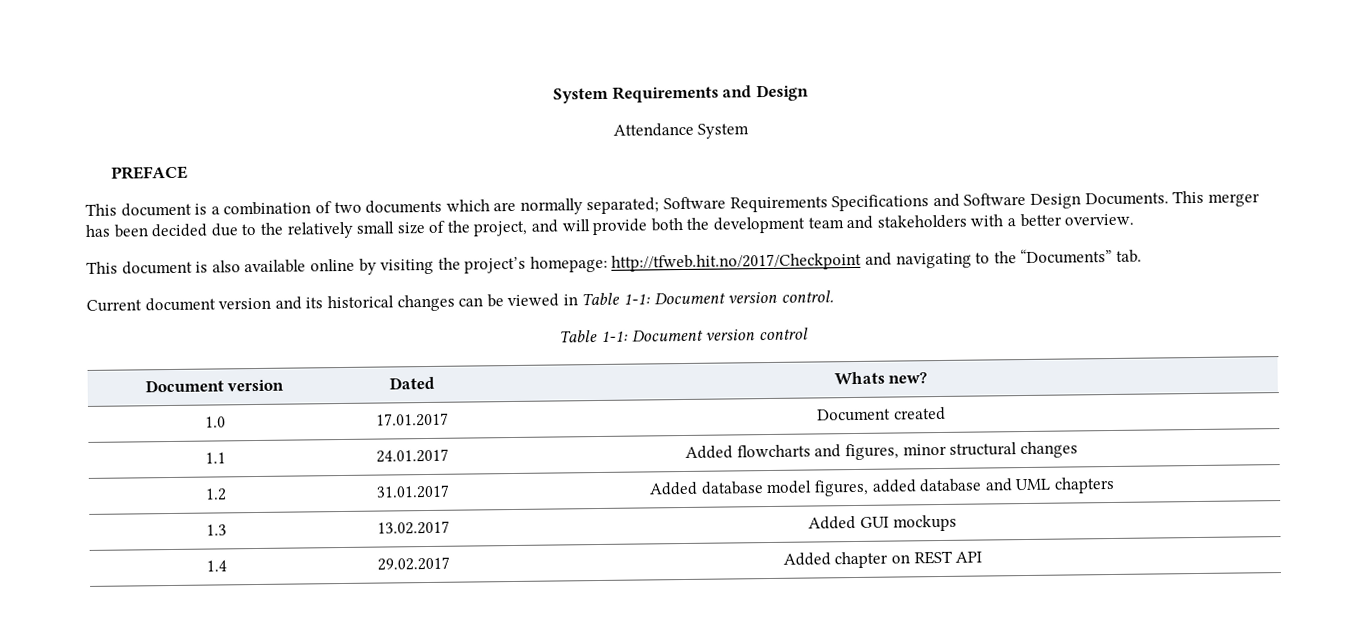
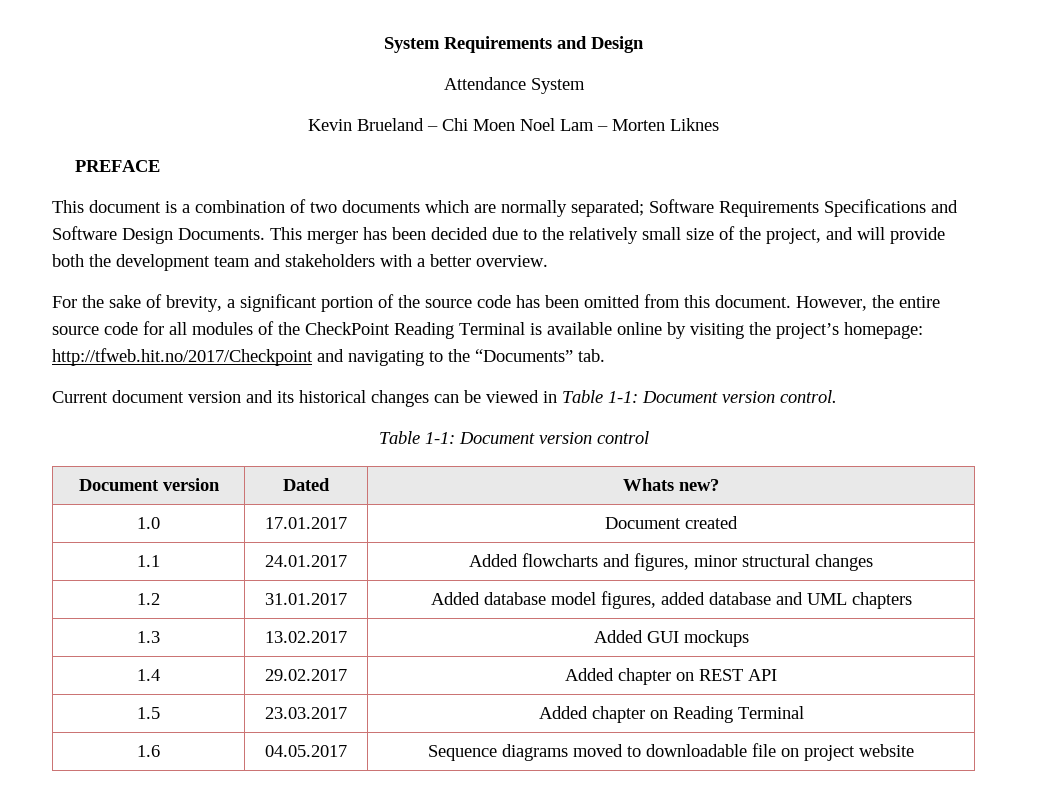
+ Kevin Brueland – Chi Moen Noel Lam – Morten Liknes
- This document is also available online by visiting the project’s homepage: http://tfweb.hit.no/2017/Checkpoint and navigating to the “Documents” tab.
+ For the sake of brevity, a significant portion of the source code has been omitted from this document. However, the entire source code for all modules of the CheckPoint Reading Terminal is available online by visiting the project’s homepage: http://tfweb.hit.no/2017/Checkpoint and navigating to the “Documents” tab.
+ 1.5 | 23.03.2017 | Added chapter on Reading Terminal
+ 1.6 | 04.05.2017 | Sequence diagrams moved to downloadable file on project website

